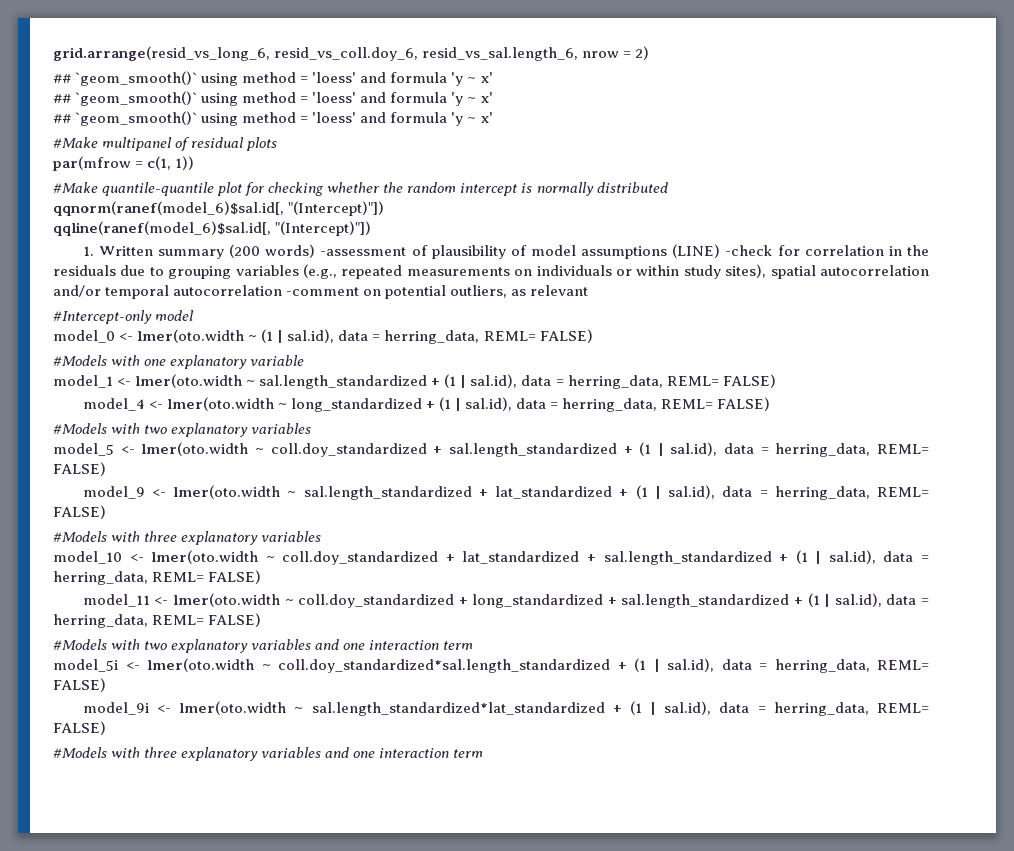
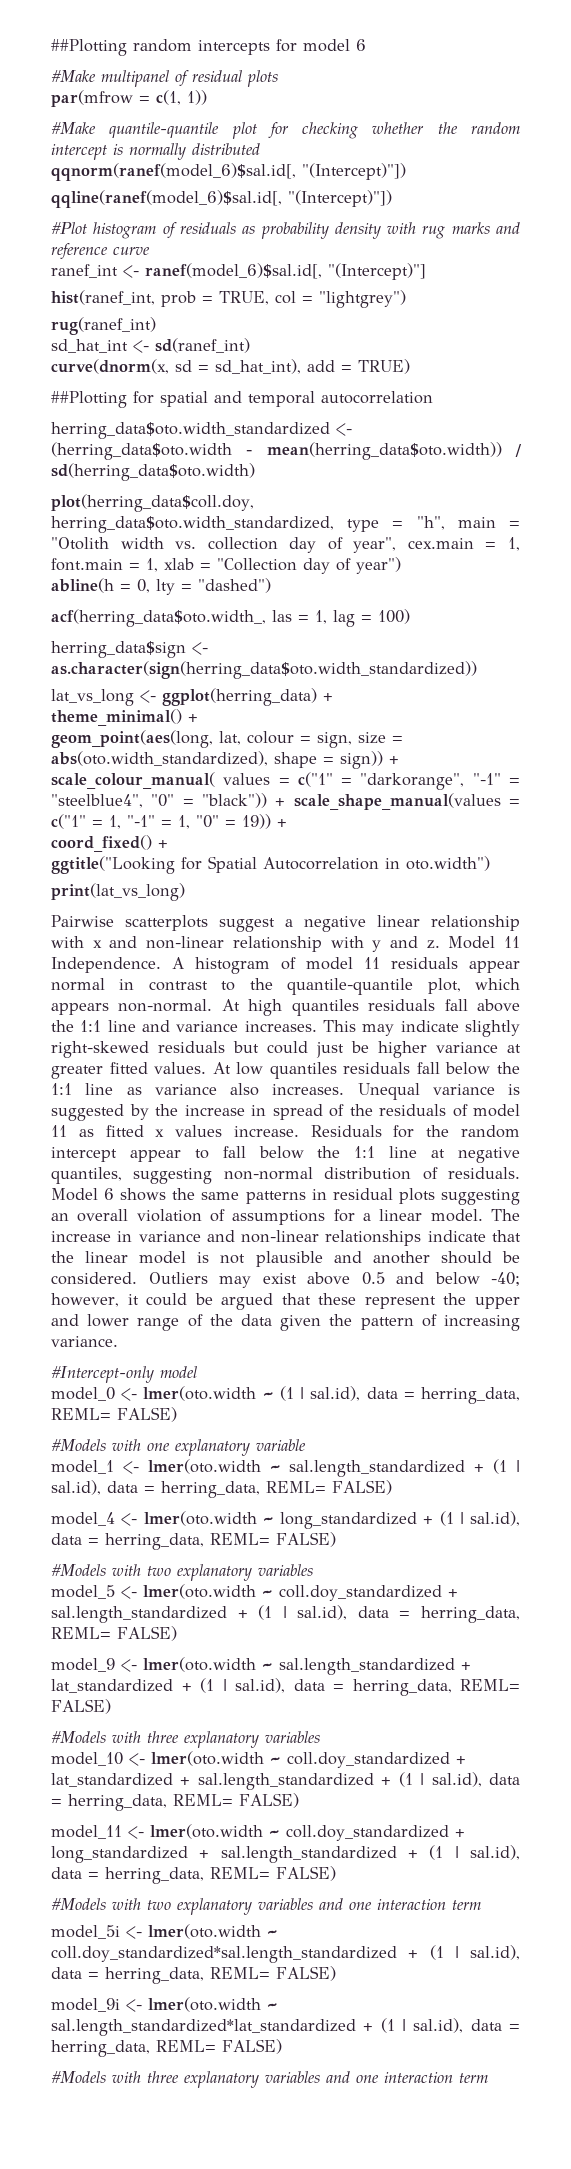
- grid.arrange(resid_vs_long_6, resid_vs_coll.doy_6, resid_vs_sal.length_6, nrow = 2)
- ## `geom_smooth()` using method = 'loess' and formula 'y ~ x'
- ## `geom_smooth()` using method = 'loess' and formula 'y ~ x'
- ## `geom_smooth()` using method = 'loess' and formula 'y ~ x'
+ ##Plotting random intercepts for model 6
- 1. Written summary (200 words) -assessment of plausibility of model assumptions (LINE) -check for correlation in the residuals due to grouping variables (e.g., repeated measurements on individuals or within study sites), spatial autocorrelation and/or temporal autocorrelation -comment on potential outliers, as relevant
+ #Plot histogram of residuals as probability density with rug marks and reference curve
+ ranef_int <- ranef(model_6)$sal.id[, "(Intercept)"]
+ hist(ranef_int, prob = TRUE, col = "lightgrey")
+ rug(ranef_int)
+ sd_hat_int <- sd(ranef_int)
+ curve(dnorm(x, sd = sd_hat_int), add = TRUE)
+ ##Plotting for spatial and temporal autocorrelation
+ herring_data$oto.width_standardized <- (herring_data$oto.width - mean(herring_data$oto.width)) / sd(herring_data$oto.width)
+ plot(herring_data$coll.doy, herring_data$oto.width_standardized, type = "h", main = "Otolith width vs. collection day of year", cex.main = 1, font.main = 1, xlab = "Collection day of year")
+ abline(h = 0, lty = "dashed")
+ acf(herring_data$oto.width_, las = 1, lag = 100)
+ herring_data$sign <- as.character(sign(herring_data$oto.width_standardized))
+ lat_vs_long <- ggplot(herring_data) +
+ theme_minimal() +
+ geom_point(aes(long, lat, colour = sign, size = abs(oto.width_standardized), shape = sign)) + scale_colour_manual( values = c("1" = "darkorange", "-1" = "steelblue4", "0" = "black")) + scale_shape_manual(values = c("1" = 1, "-1" = 1, "0" = 19)) +
+ coord_fixed() +
+ ggtitle("Looking for Spatial Autocorrelation in oto.width")
+ print(lat_vs_long)
+ Pairwise scatterplots suggest a negative linear relationship with x and non-linear relationship with y and z. Model 11 Independence. A histogram of model 11 residuals appear normal in contrast to the quantile-quantile plot, which appears non-normal. At high quantiles residuals fall above the 1:1 line and variance increases. This may indicate slightly right-skewed residuals but could just be higher variance at greater fitted values. At low quantiles residuals fall below the 1:1 line as variance also increases. Unequal variance is suggested by the increase in spread of the residuals of model 11 as fitted x values increase. Residuals for the random intercept appear to fall below the 1:1 line at negative quantiles, suggesting non-normal distribution of residuals. Model 6 shows the same patterns in residual plots suggesting an overall violation of assumptions for a linear model. The increase in variance and non-linear relationships indicate that the linear model is not plausible and another should be considered. Outliers may exist above 0.5 and below -40; however, it could be argued that these represent the upper and lower range of the data given the pattern of increasing variance.

